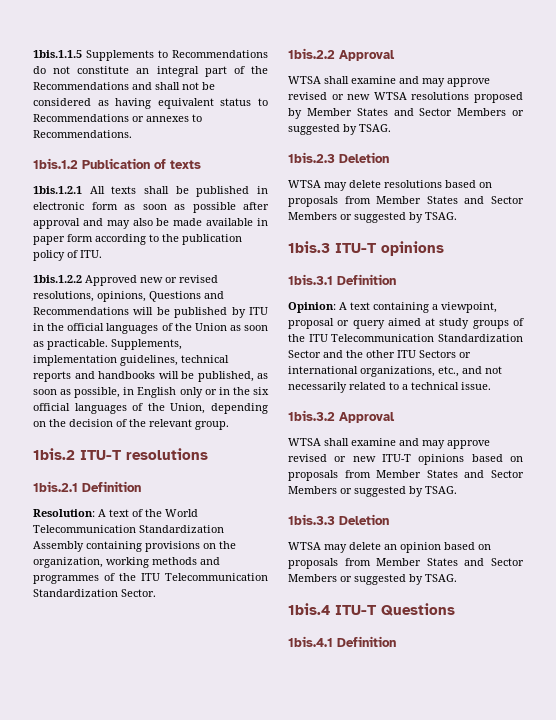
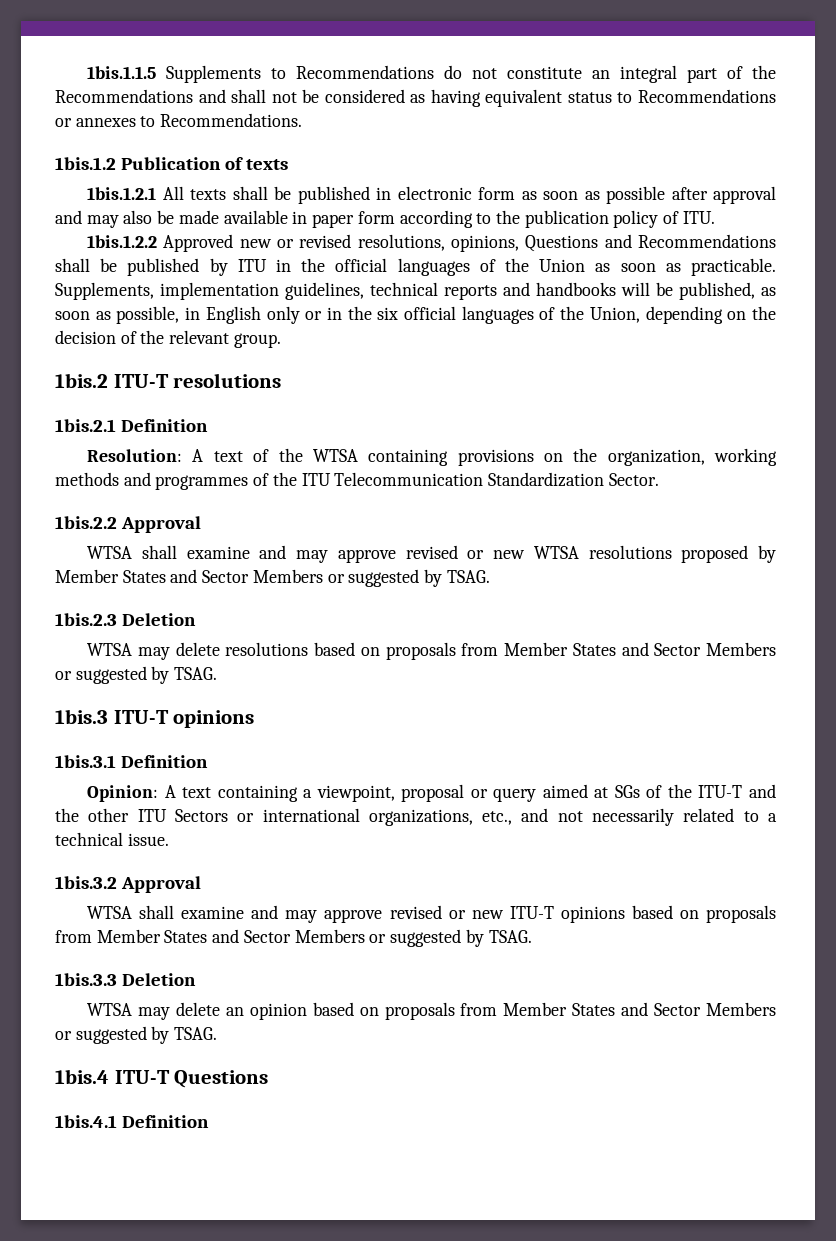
- 1bis.1.2.2 Approved new or revised resolutions, opinions, Questions and Recommendations will be published by ITU in the official languages of the Union as soon as practicable.
+ 1bis.1.2.2 Approved new or revised resolutions, opinions, Questions and Recommendations shall be published by ITU in the official languages of the Union as soon as practicable.
- Resolution: A text of the World Telecommunication Standardization Assembly containing provisions on the organization, working methods and programmes of the ITU Telecommunication Standardization Sector.
+ Resolution: A text of the WTSA containing provisions on the organization, working methods and programmes of the ITU Telecommunication Standardization Sector.
- Opinion: A text containing a viewpoint, proposal or query aimed at study groups of the ITU Telecommunication Standardization Sector and the other ITU Sectors or international organizations, etc., and not necessarily related to a technical issue.
+ Opinion: A text containing a viewpoint, proposal or query aimed at SGs of the ITU-T and the other ITU Sectors or international organizations, etc., and not necessarily related to a technical issue.

